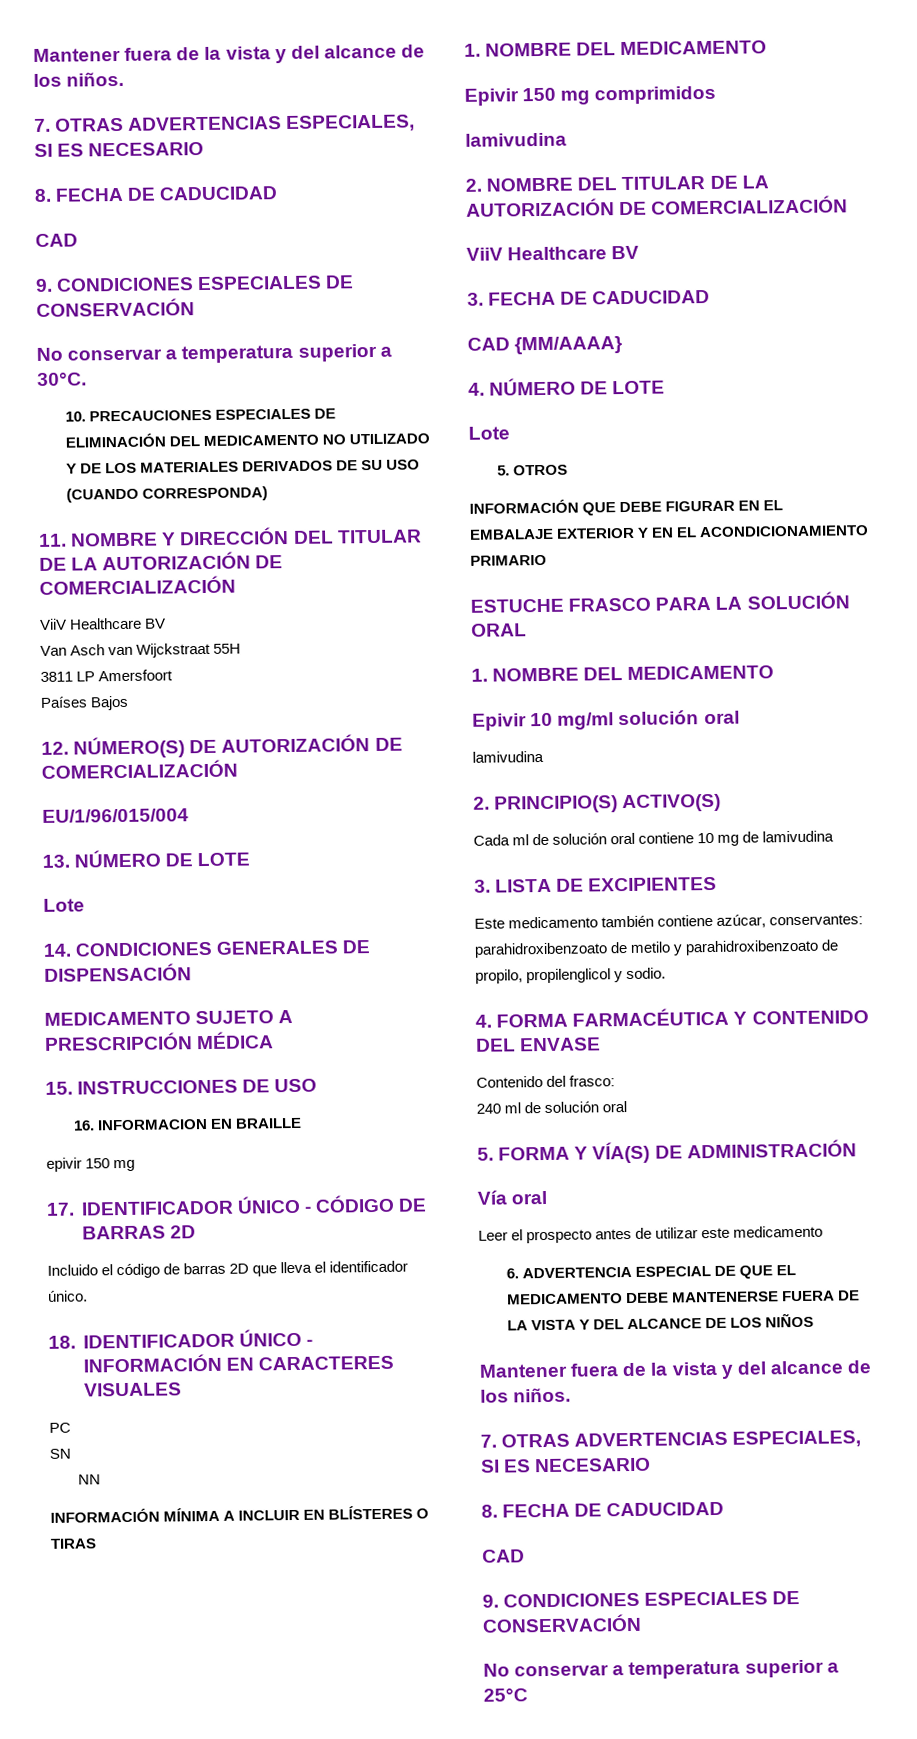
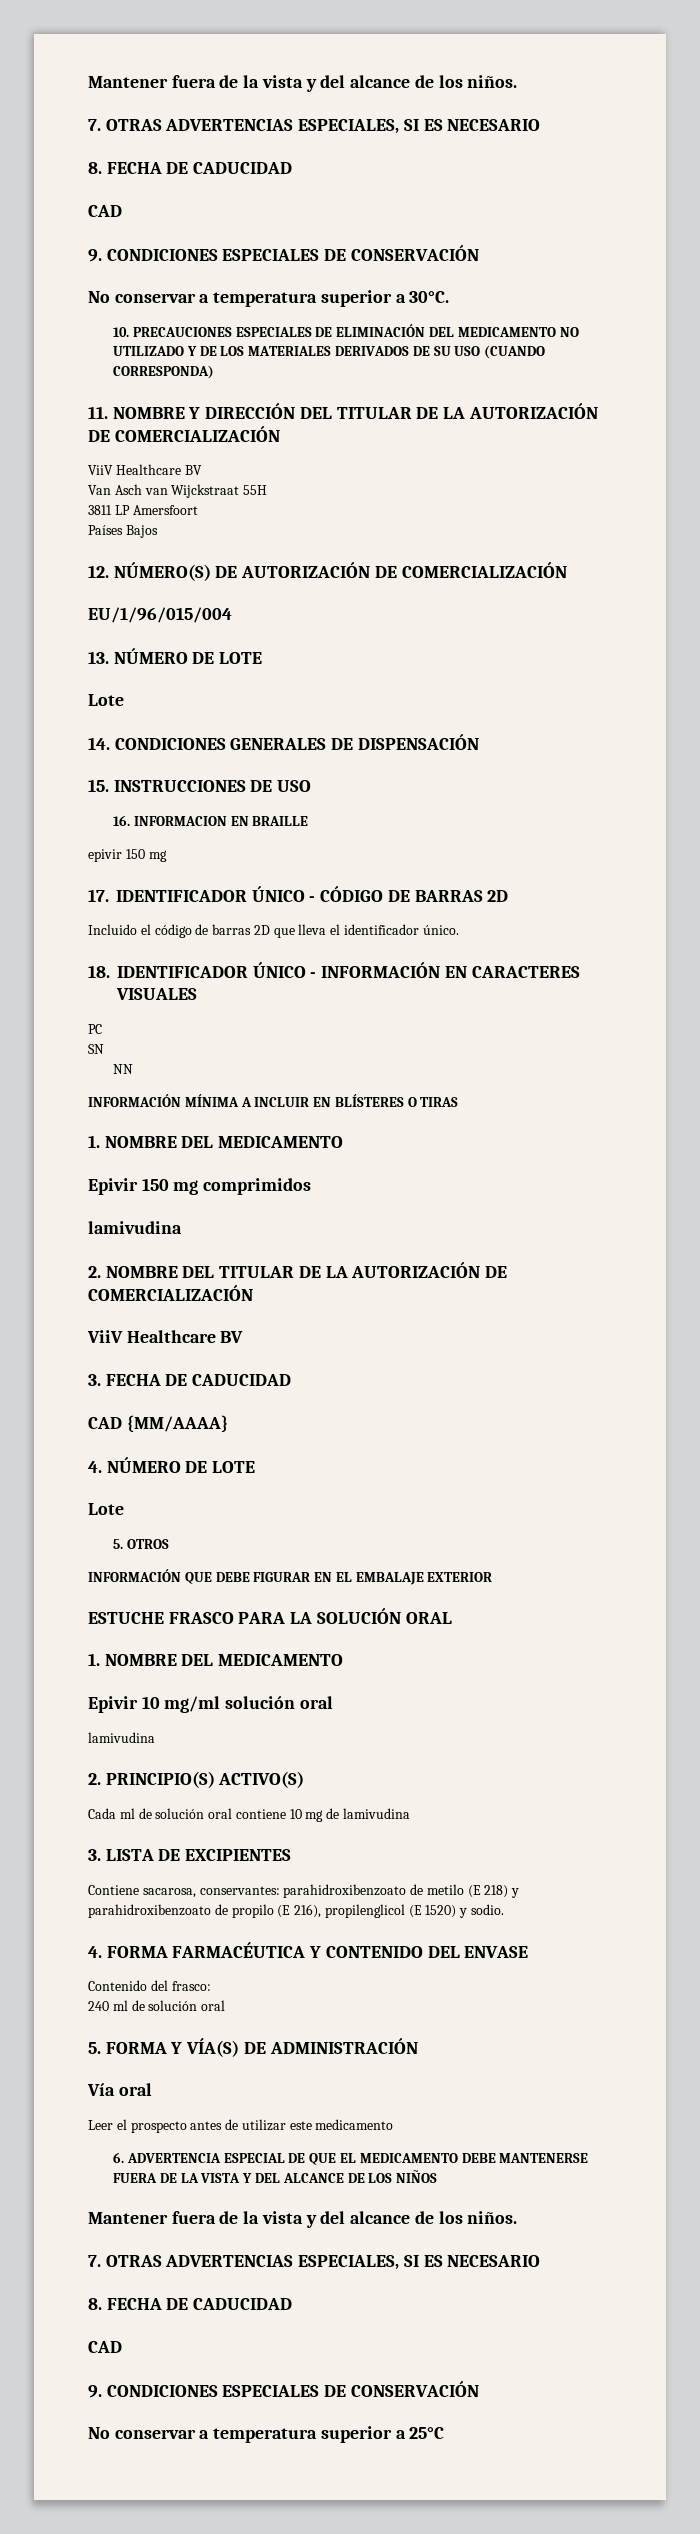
- MEDICAMENTO SUJETO A PRESCRIPCIÓN MÉDICA
- INFORMACIÓN QUE DEBE FIGURAR EN EL EMBALAJE EXTERIOR Y EN EL ACONDICIONAMIENTO PRIMARIO
+ INFORMACIÓN QUE DEBE FIGURAR EN EL EMBALAJE EXTERIOR
- Este medicamento también contiene azúcar, conservantes: parahidroxibenzoato de metilo y parahidroxibenzoato de propilo, propilenglicol y sodio.
+ Contiene sacarosa, conservantes: parahidroxibenzoato de metilo (E 218) y parahidroxibenzoato de propilo (E 216), propilenglicol (E 1520) y sodio.

